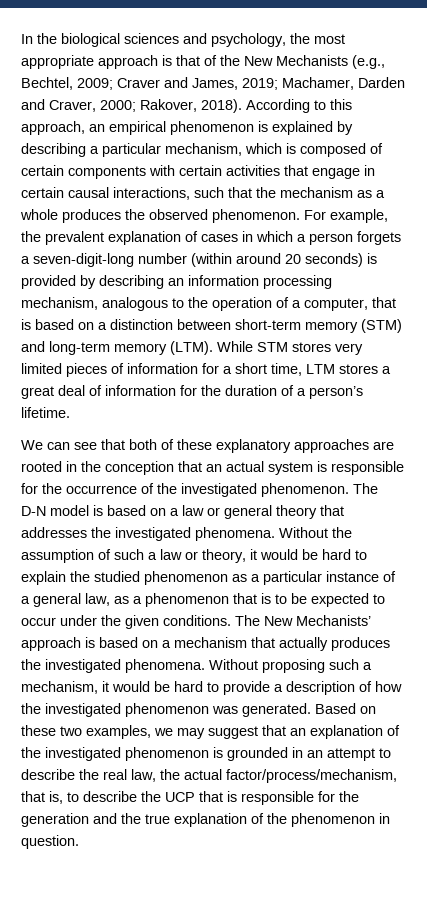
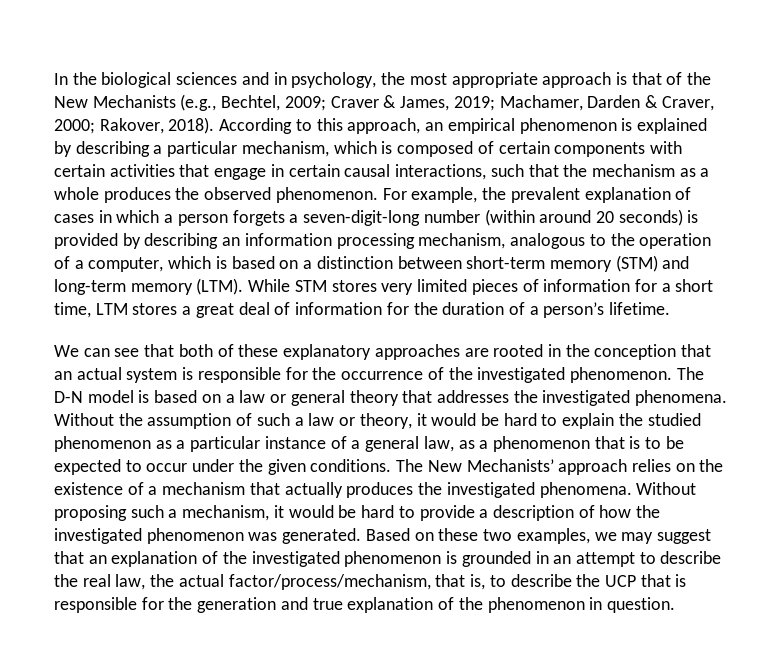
- In the biological sciences and psychology, the most appropriate approach is that of the New Mechanists (e.g., Bechtel, 2009; Craver and James, 2019; Machamer, Darden and Craver, 2000; Rakover, 2018).
+ In the biological sciences and in psychology, the most appropriate approach is that of the New Mechanists (e.g., Bechtel, 2009; Craver & James, 2019; Machamer, Darden & Craver, 2000; Rakover, 2018).
- For example, the prevalent explanation of cases in which a person forgets a seven-digit-long number (within around 20 seconds) is provided by describing an information processing mechanism, analogous to the operation of a computer, that is based on a distinction between short-term memory (STM) and long-term memory (LTM).
+ For example, the prevalent explanation of cases in which a person forgets a seven-digit-long number (within around 20 seconds) is provided by describing an information processing mechanism, analogous to the operation of a computer, which is based on a distinction between short-term memory (STM) and long-term memory (LTM).
- The New Mechanists’ approach is based on a mechanism that actually produces the investigated phenomena.
+ The New Mechanists’ approach relies on the existence of a mechanism that actually produces the investigated phenomena.
- Based on these two examples, we may suggest that an explanation of the investigated phenomenon is grounded in an attempt to describe the real law, the actual factor/process/mechanism, that is, to describe the UCP that is responsible for the generation and the true explanation of the phenomenon in question.
+ Based on these two examples, we may suggest that an explanation of the investigated phenomenon is grounded in an attempt to describe the real law, the actual factor/process/mechanism, that is, to describe the UCP that is responsible for the generation and true explanation of the phenomenon in question.

